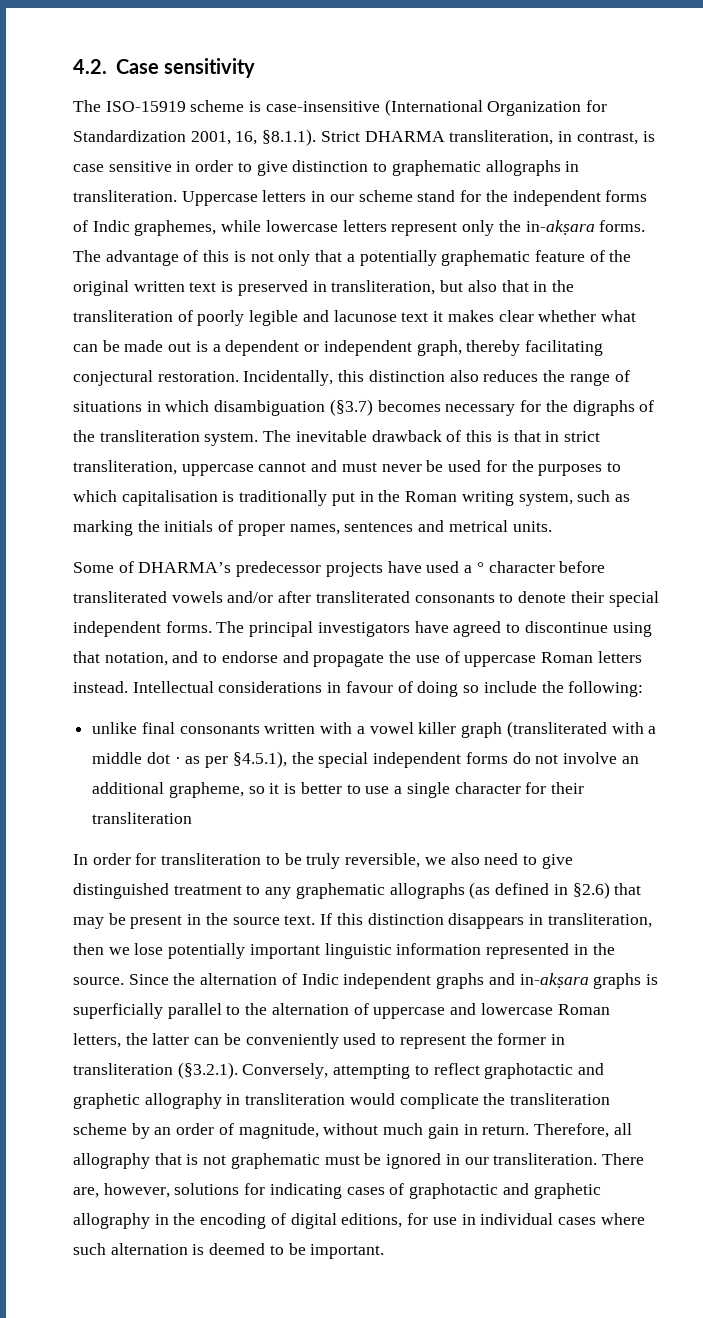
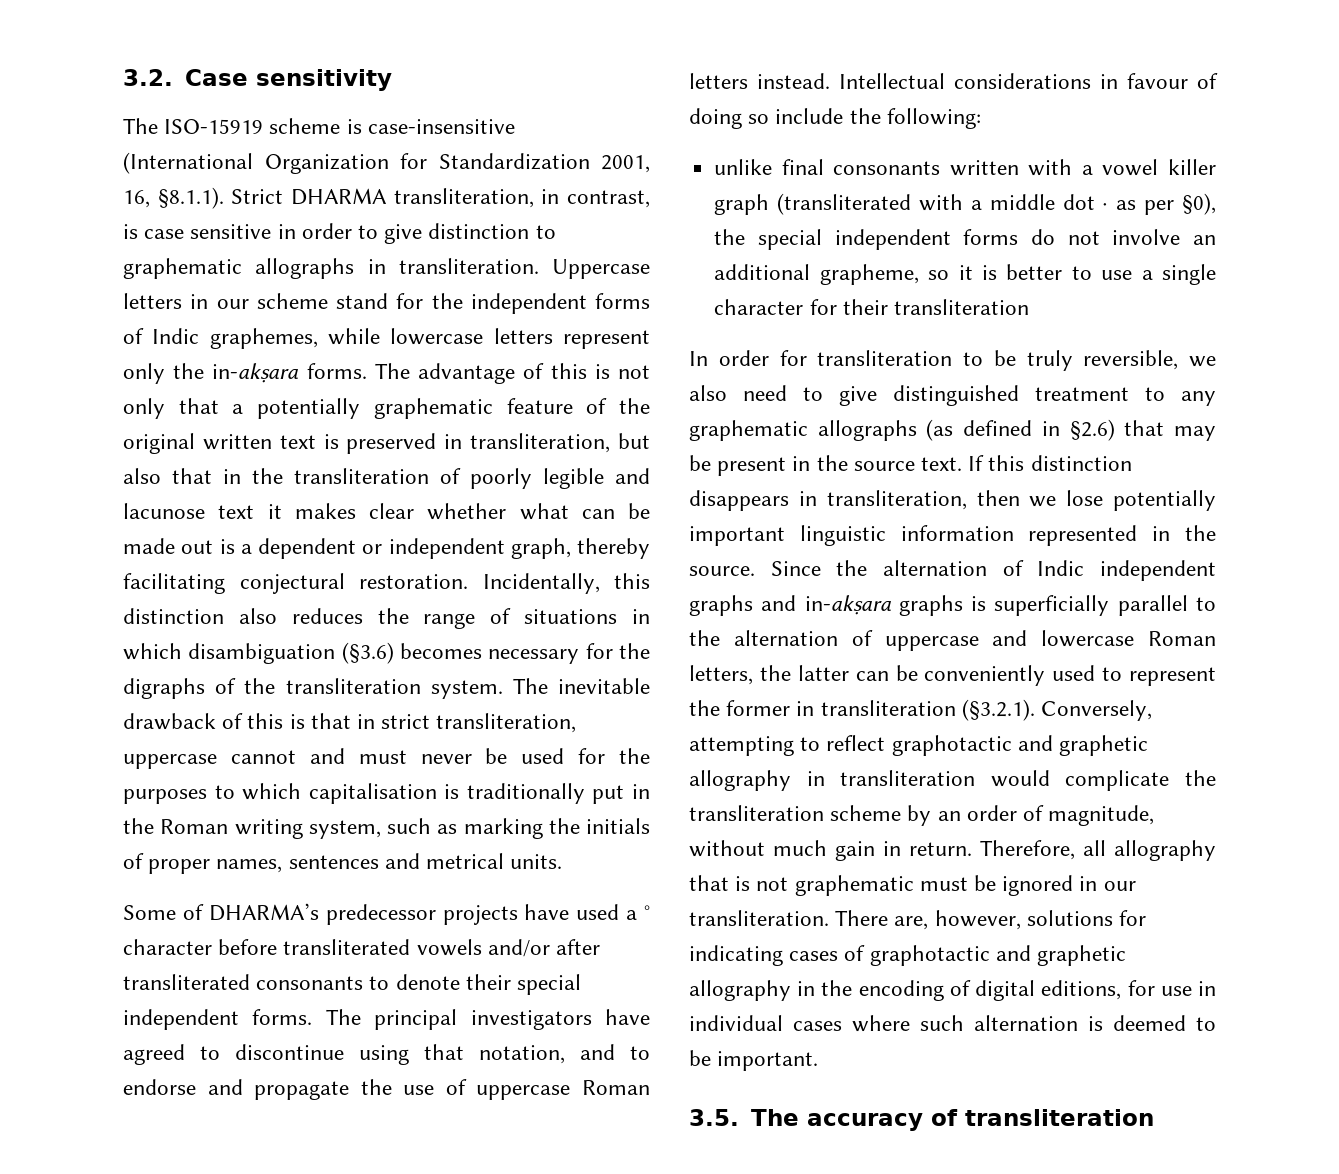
- 4.2. Case sensitivity
+ 3.2. Case sensitivity
- Incidentally, this distinction also reduces the range of situations in which disambiguation (§3.7) becomes necessary for the digraphs of the transliteration system.
+ Incidentally, this distinction also reduces the range of situations in which disambiguation (§3.6) becomes necessary for the digraphs of the transliteration system.
- unlike final consonants written with a vowel killer graph (transliterated with a middle dot · as per §4.5.1), the special independent forms do not involve an additional grapheme, so it is better to use a single character for their transliteration
+ unlike final consonants written with a vowel killer graph (transliterated with a middle dot · as per §0), the special independent forms do not involve an additional grapheme, so it is better to use a single character for their transliteration
+ 3.5. The accuracy of transliteration

